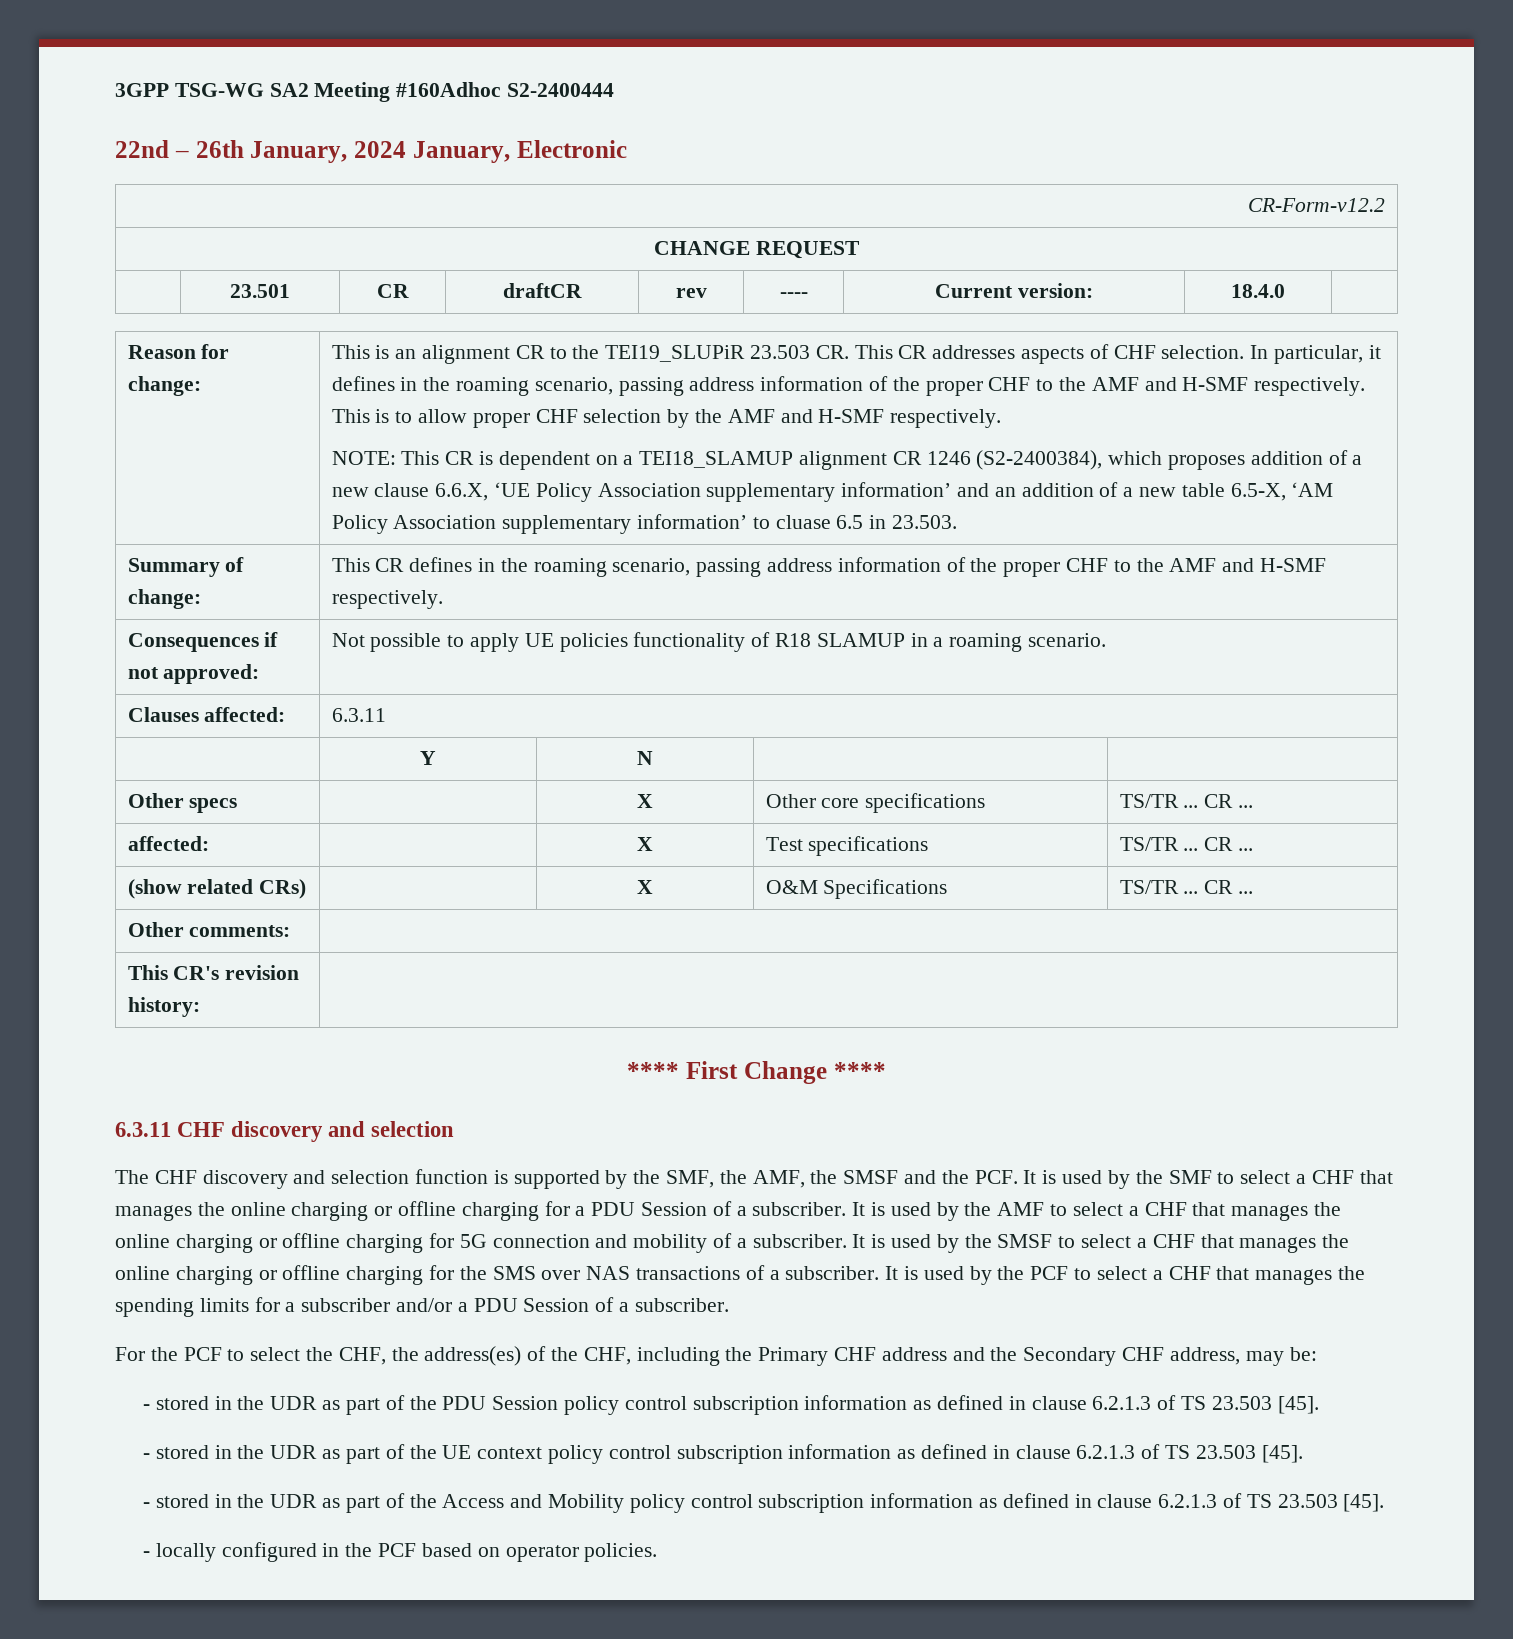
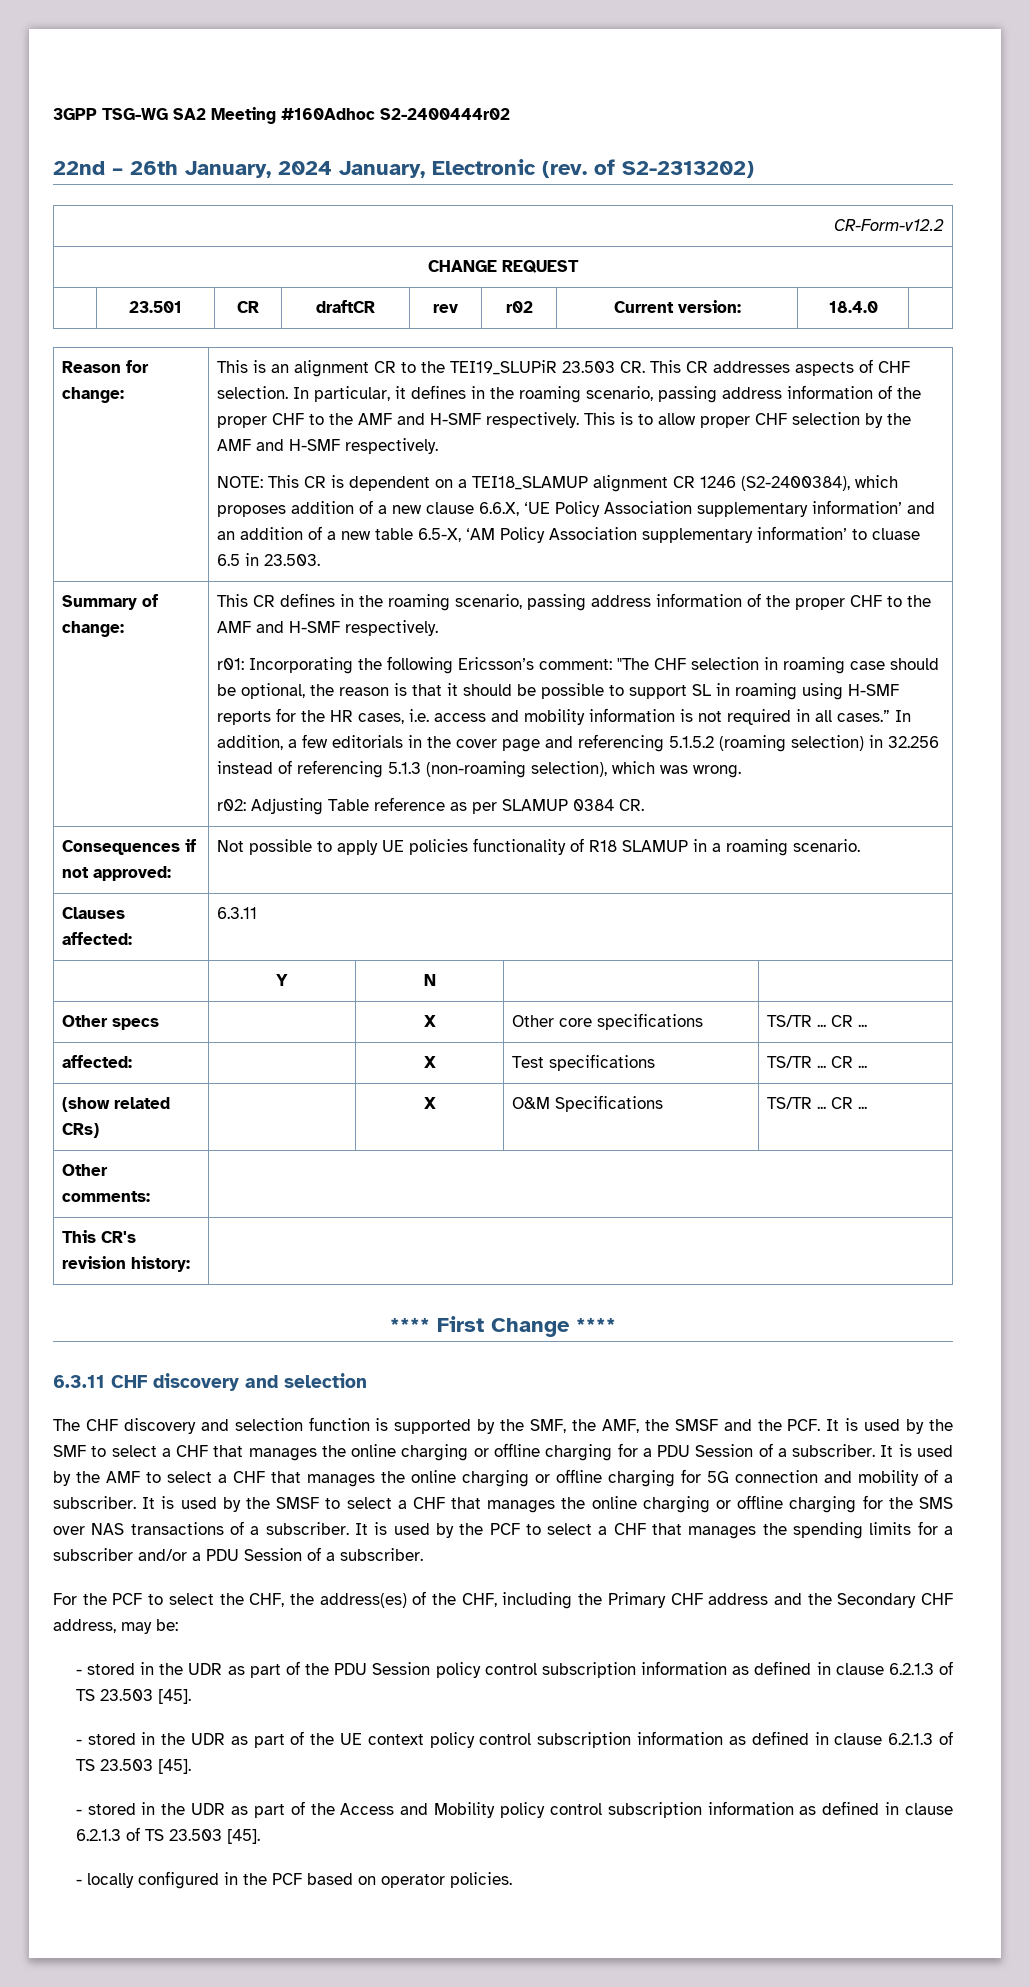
- 3GPP TSG-WG SA2 Meeting #160Adhoc S2-2400444
+ 3GPP TSG-WG SA2 Meeting #160Adhoc S2-2400444r02
- 22nd – 26th January, 2024 January, Electronic
+ 22nd – 26th January, 2024 January, Electronic (rev. of S2-2313202)
- | 23.501 | CR | draftCR | rev | ---- | Current version: | 18.4.0 |
+ | 23.501 | CR | draftCR | rev | r02 | Current version: | 18.4.0 |
+ r01: Incorporating the following Ericsson’s comment: "The CHF selection in roaming case should be optional, the reason is that it should be possible to support SL in roaming using H-SMF reports for the HR cases, i.e. access and mobility information is not required in all cases.” In addition, a few editorials in the cover page and referencing 5.1.5.2 (roaming selection) in 32.256 instead of referencing 5.1.3 (non-roaming selection), which was wrong.
+ r02: Adjusting Table reference as per SLAMUP 0384 CR.

